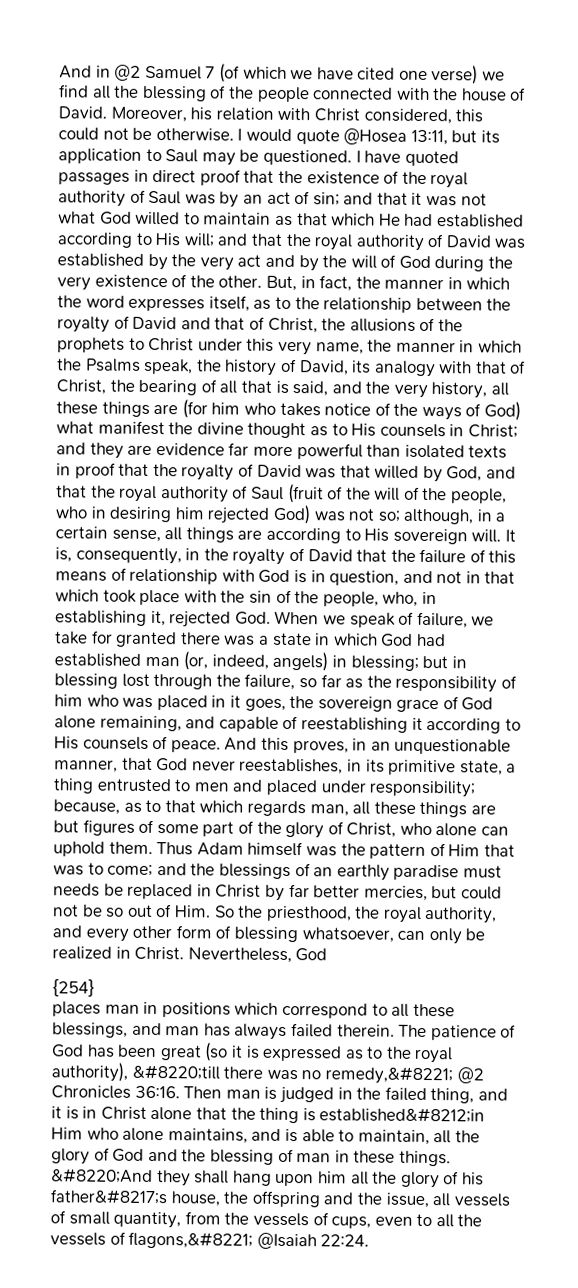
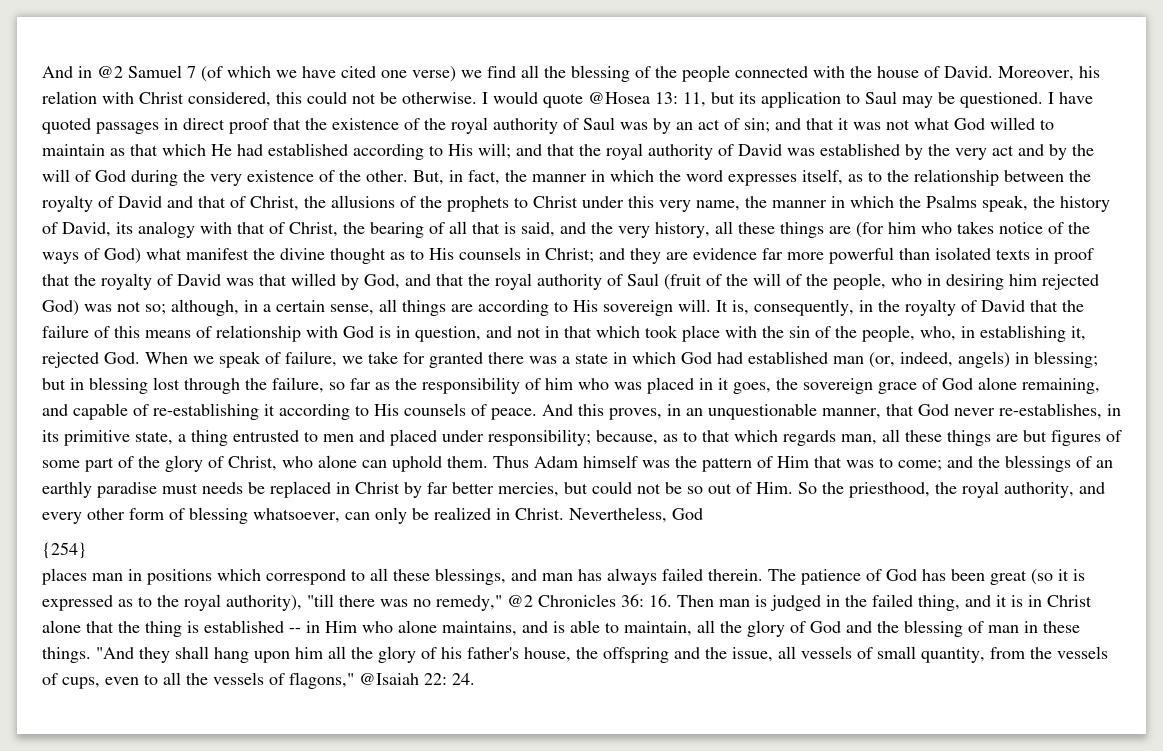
- I would quote @Hosea 13:11, but its application to Saul may be questioned.
+ I would quote @Hosea 13: 11, but its application to Saul may be questioned.
- but in blessing lost through the failure, so far as the responsibility of him who was placed in it goes, the sovereign grace of God alone remaining, and capable of reestablishing it according to His counsels of peace.
+ but in blessing lost through the failure, so far as the responsibility of him who was placed in it goes, the sovereign grace of God alone remaining, and capable of re-establishing it according to His counsels of peace.
- And this proves, in an unquestionable manner, that God never reestablishes, in its primitive state, a thing entrusted to men and placed under responsibility; because, as to that which regards man, all these things are but figures of some part of the glory of Christ, who alone can uphold them.
+ And this proves, in an unquestionable manner, that God never re-establishes, in its primitive state, a thing entrusted to men and placed under responsibility; because, as to that which regards man, all these things are but figures of some part of the glory of Christ, who alone can uphold them.
- The patience of God has been great (so it is expressed as to the royal authority), &#8220;till there was no remedy,&#8221; @2 Chronicles 36:16. Then man is judged in the failed thing, and it is in Christ alone that the thing is established&#8212;in Him who alone maintains, and is able to maintain, all the glory of God and the blessing of man in these things.
+ The patience of God has been great (so it is expressed as to the royal authority), "till there was no remedy," @2 Chronicles 36: 16. Then man is judged in the failed thing, and it is in Christ alone that the thing is established -- in Him who alone maintains, and is able to maintain, all the glory of God and the blessing of man in these things.
- &#8220;And they shall hang upon him all the glory of his father&#8217;s house, the offspring and the issue, all vessels of small quantity, from the vessels of cups, even to all the vessels of flagons,&#8221; @Isaiah 22:24.
+ "And they shall hang upon him all the glory of his father's house, the offspring and the issue, all vessels of small quantity, from the vessels of cups, even to all the vessels of flagons," @Isaiah 22: 24.

